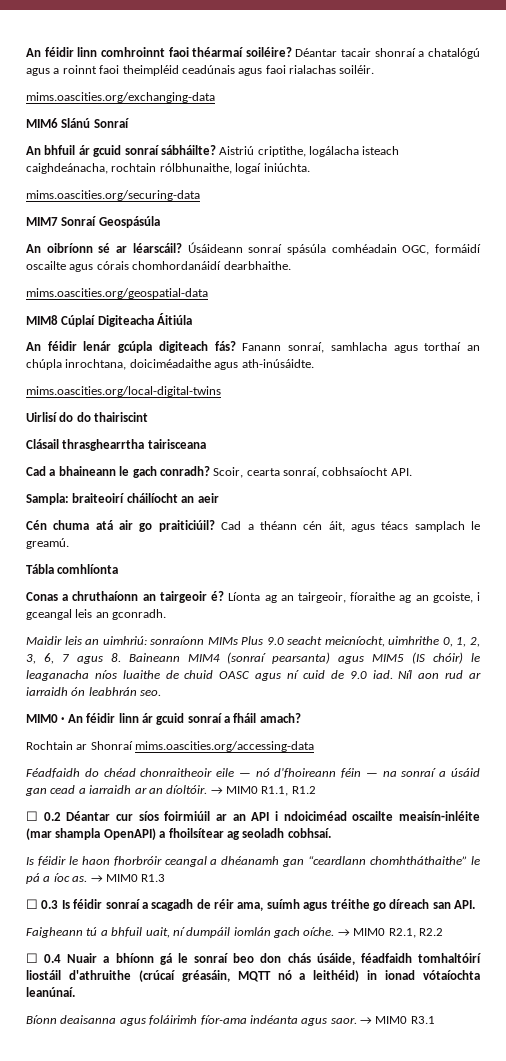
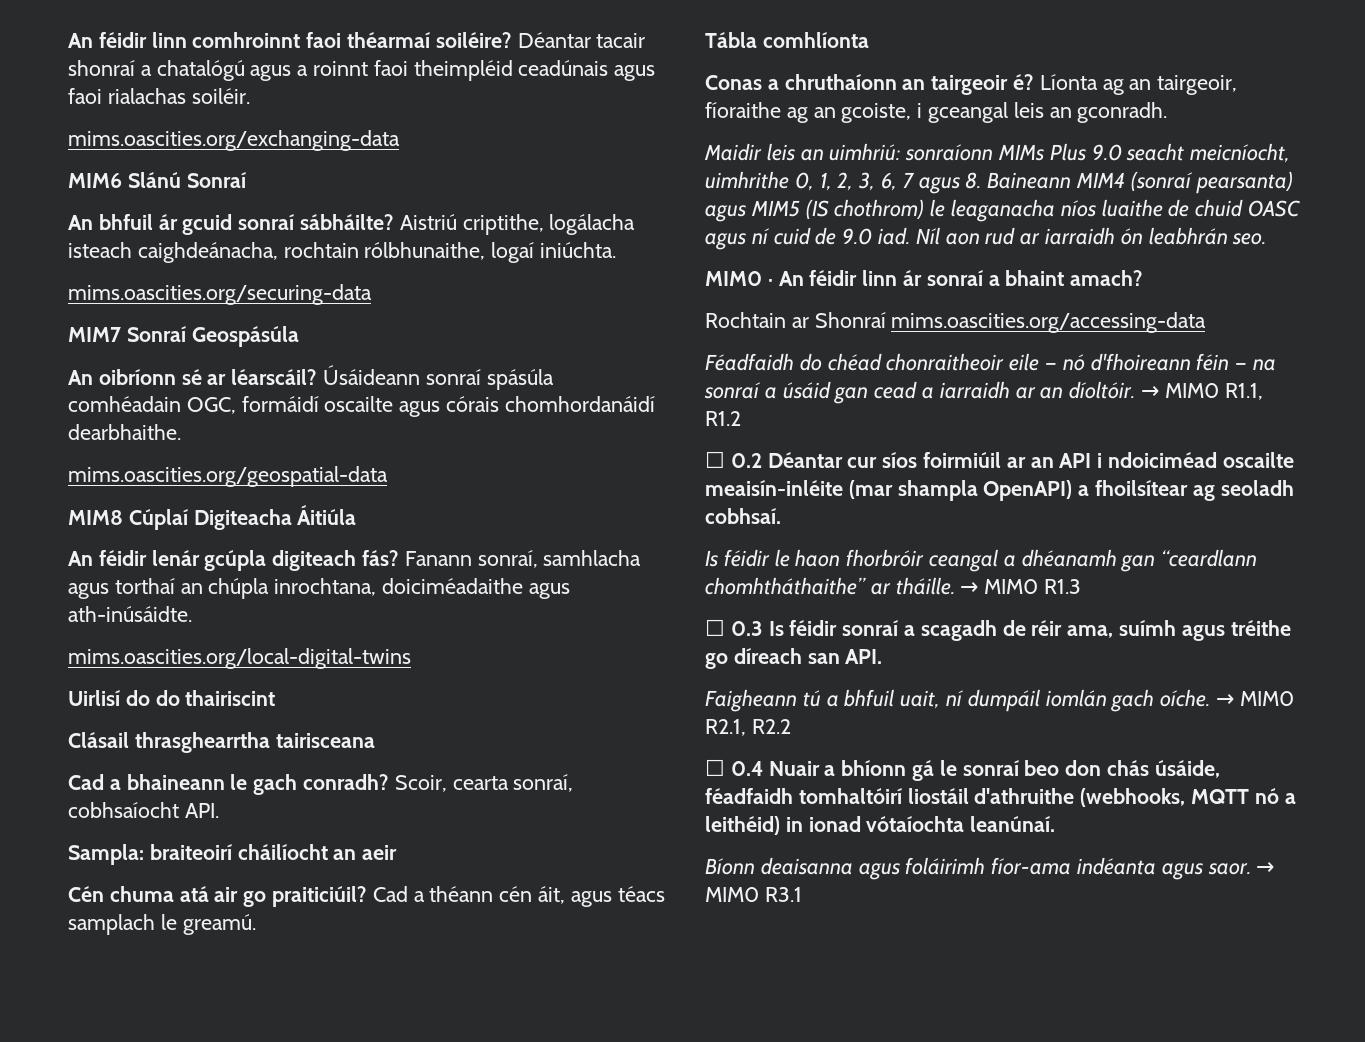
- Maidir leis an uimhriú: sonraíonn MIMs Plus 9.0 seacht meicníocht, uimhrithe 0, 1, 2, 3, 6, 7 agus 8. Baineann MIM4 (sonraí pearsanta) agus MIM5 (IS chóir) le leaganacha níos luaithe de chuid OASC agus ní cuid de 9.0 iad.
+ Maidir leis an uimhriú: sonraíonn MIMs Plus 9.0 seacht meicníocht, uimhrithe 0, 1, 2, 3, 6, 7 agus 8. Baineann MIM4 (sonraí pearsanta) agus MIM5 (IS chothrom) le leaganacha níos luaithe de chuid OASC agus ní cuid de 9.0 iad.
- MIM0 · An féidir linn ár gcuid sonraí a fháil amach?
+ MIM0 · An féidir linn ár sonraí a bhaint amach?
- Is féidir le haon fhorbróir ceangal a dhéanamh gan “ceardlann chomhtháthaithe” le pá a íoc as.
+ Is féidir le haon fhorbróir ceangal a dhéanamh gan “ceardlann chomhtháthaithe” ar tháille.
- ☐ 0.4 Nuair a bhíonn gá le sonraí beo don chás úsáide, féadfaidh tomhaltóirí liostáil d'athruithe (crúcaí gréasáin, MQTT nó a leithéid) in ionad vótaíochta leanúnaí.
+ ☐ 0.4 Nuair a bhíonn gá le sonraí beo don chás úsáide, féadfaidh tomhaltóirí liostáil d'athruithe (webhooks, MQTT nó a leithéid) in ionad vótaíochta leanúnaí.

